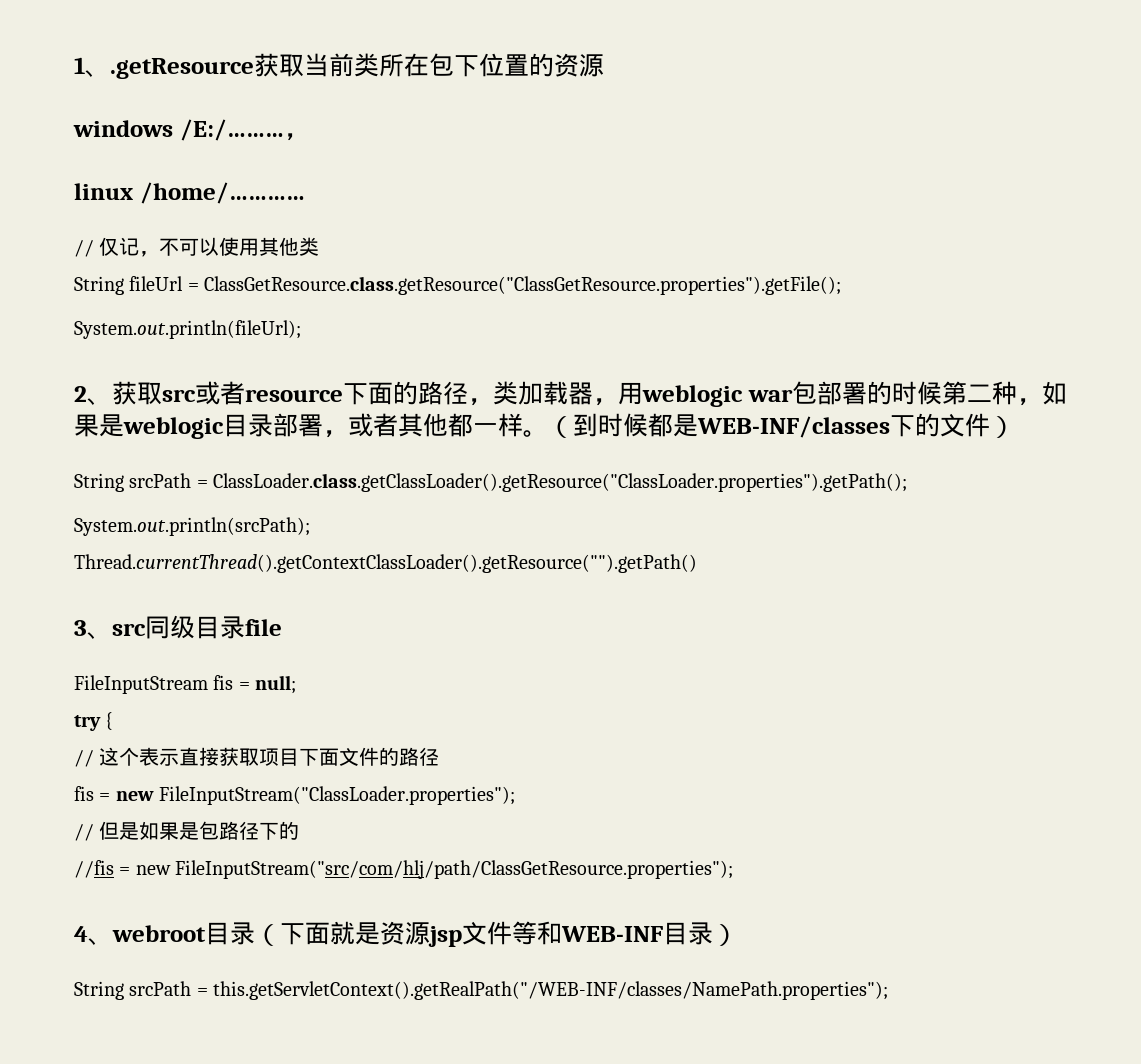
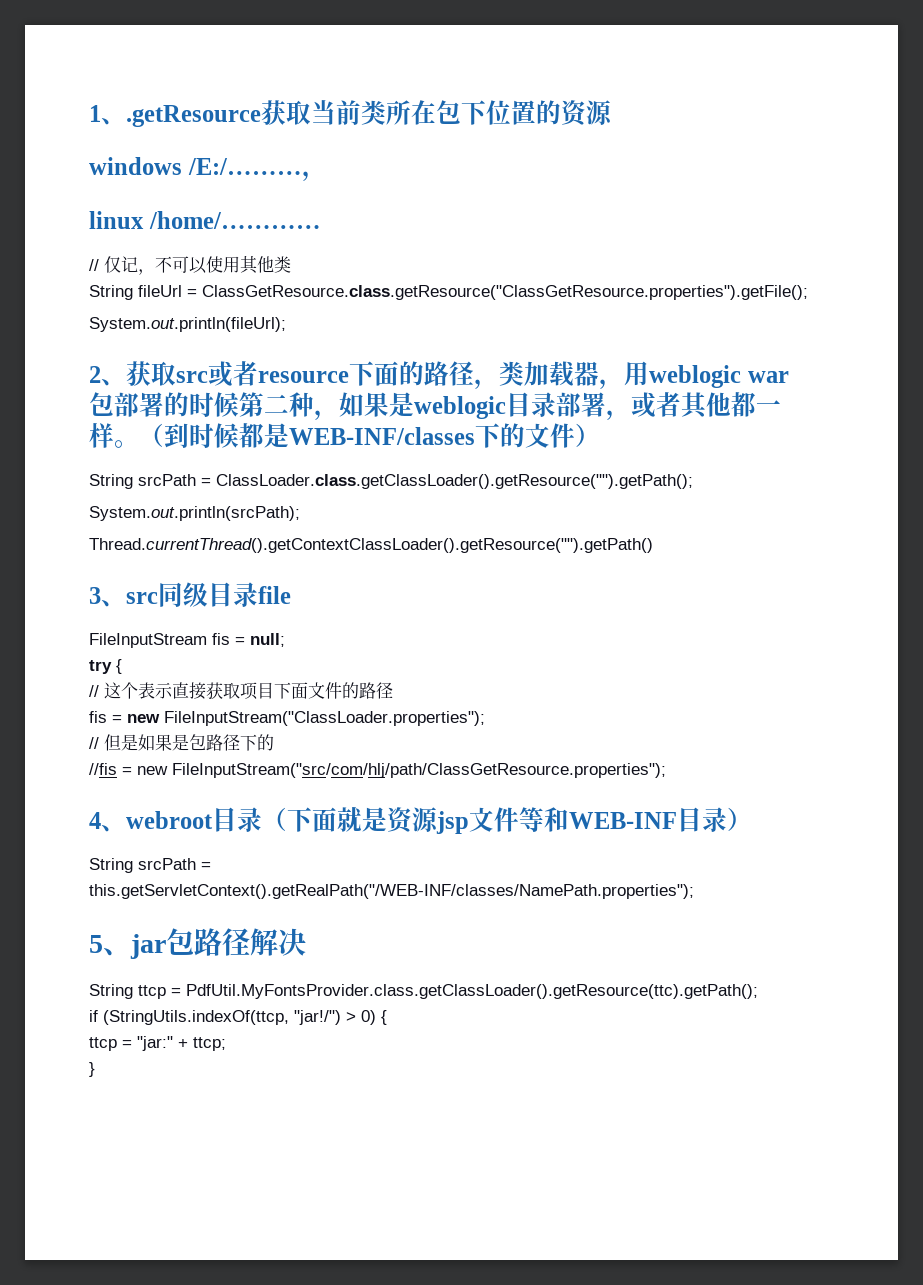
- String srcPath = ClassLoader.class.getClassLoader().getResource("ClassLoader.properties").getPath();
+ String srcPath = ClassLoader.class.getClassLoader().getResource("").getPath();
+ 5、jar包路径解决
+ String ttcp = PdfUtil.MyFontsProvider.class.getClassLoader().getResource(ttc).getPath();
+ if (StringUtils.indexOf(ttcp, "jar!/") > 0) {
+ ttcp = "jar:" + ttcp;
+ }

